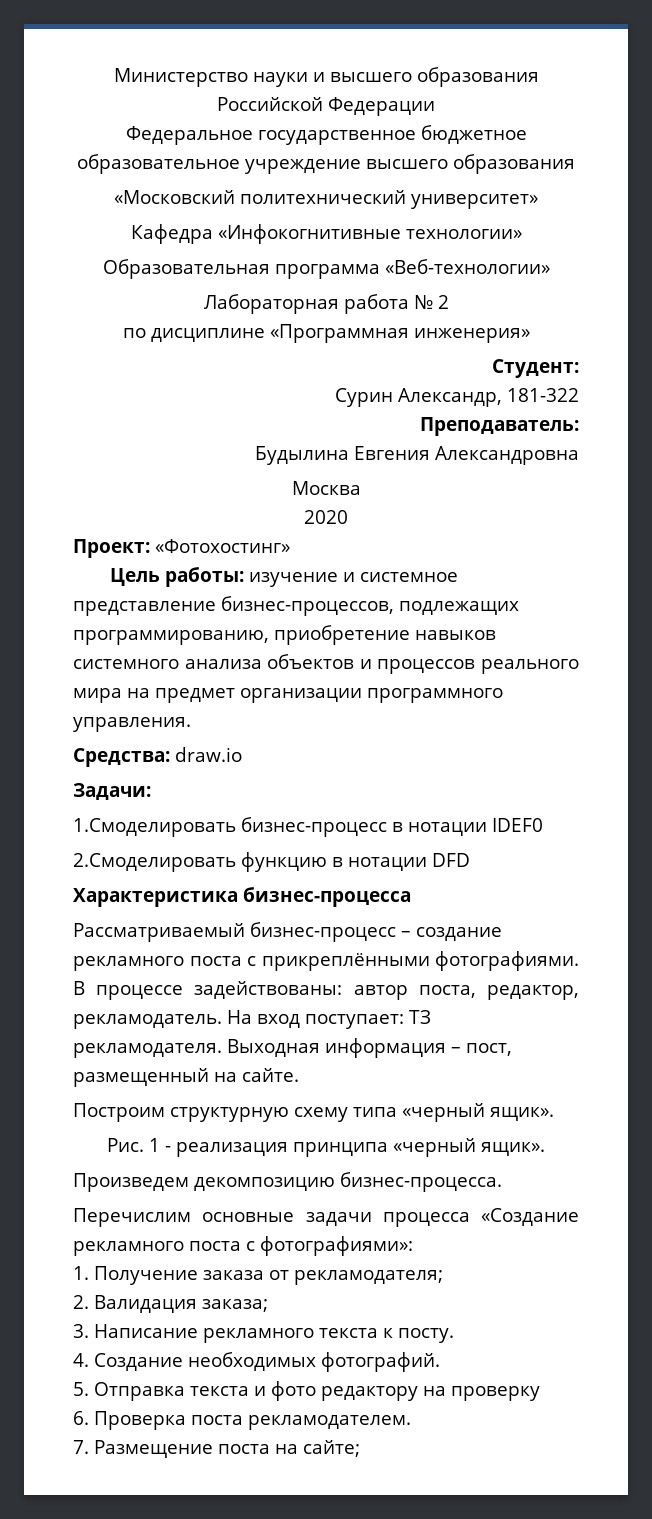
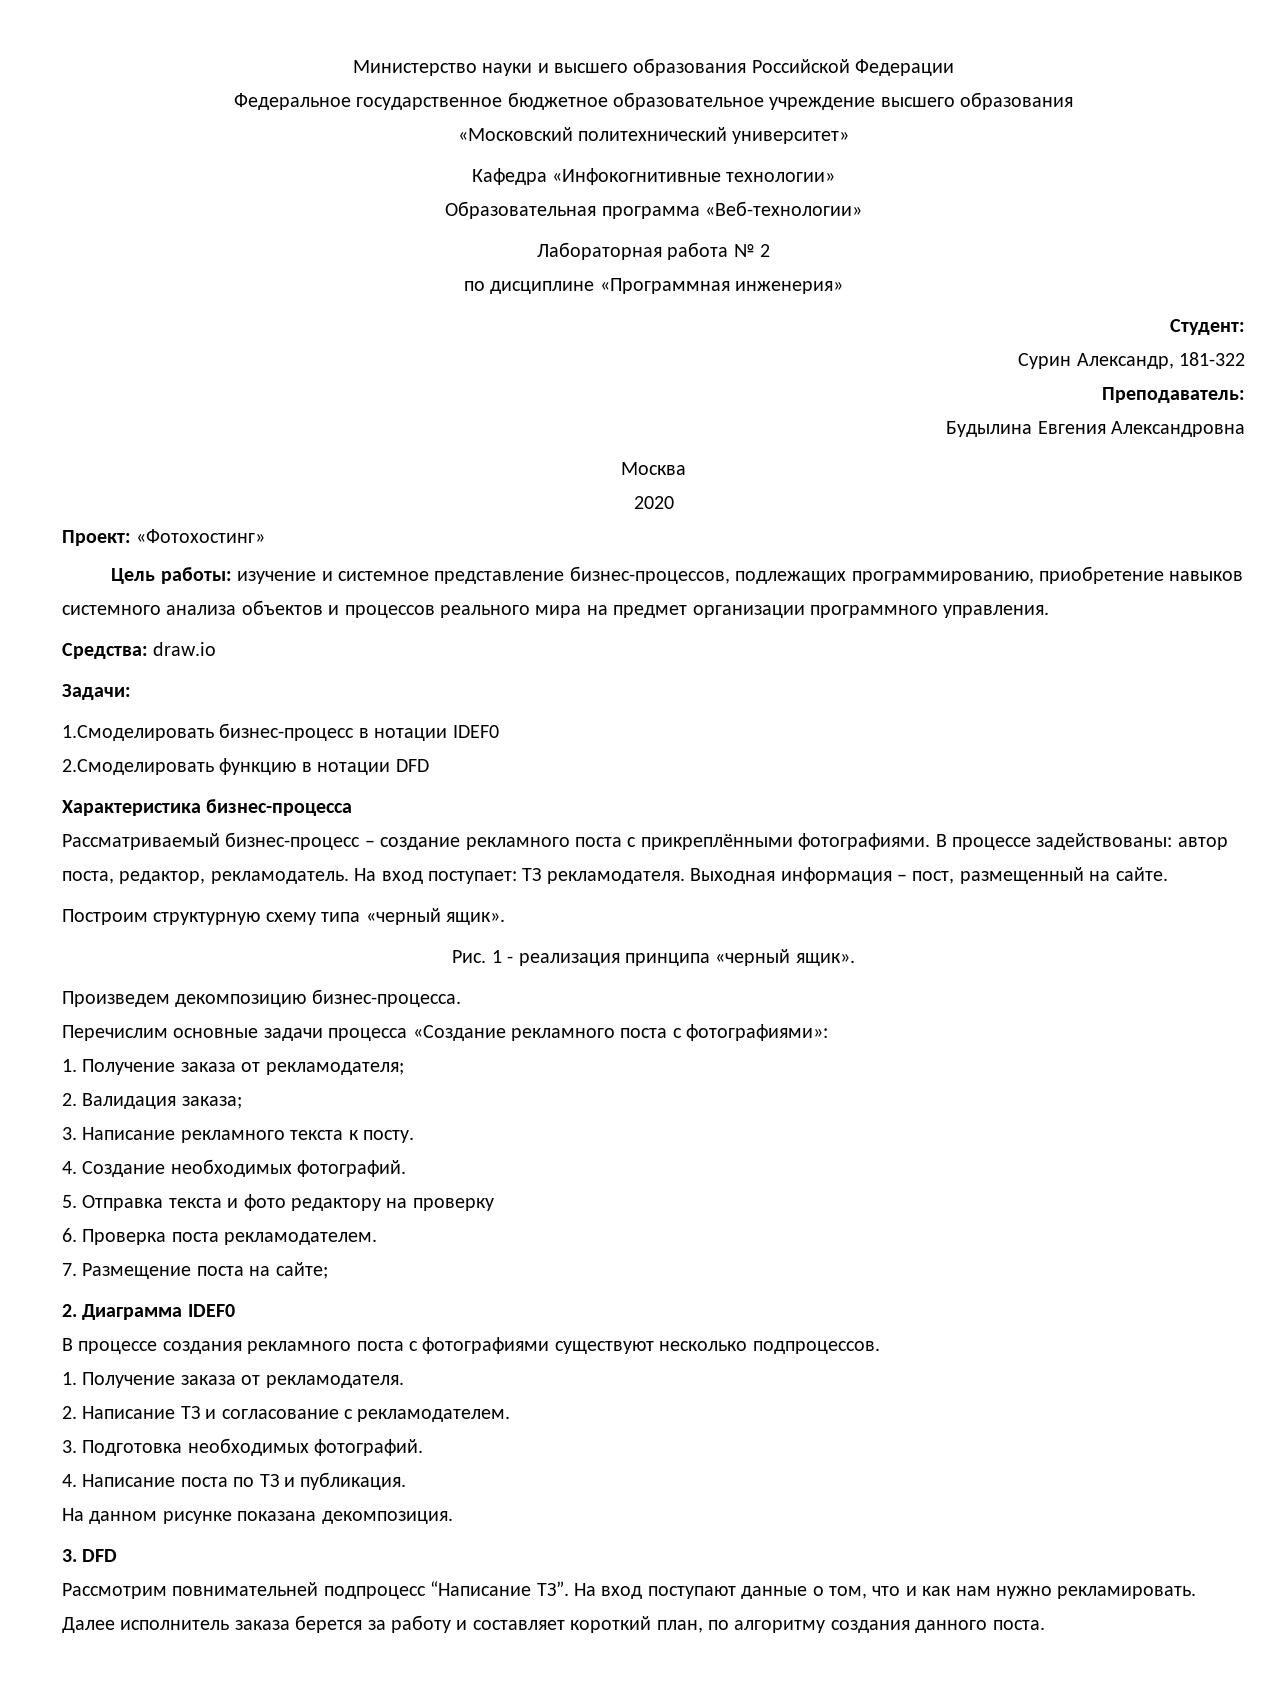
+ 2. Диаграмма IDEF0
+ В процессе создания рекламного поста с фотографиями существуют несколько подпроцессов.
+ 1. Получение заказа от рекламодателя.
+ 2. Написание ТЗ и согласование с рекламодателем.
+ 3. Подготовка необходимых фотографий.
+ 4. Написание поста по ТЗ и публикация.
+ На данном рисунке показана декомпозиция.
+ 3. DFD
+ Рассмотрим повнимательней подпроцесс “Написание ТЗ”. На вход поступают данные о том, что и как нам нужно рекламировать. Далее исполнитель заказа берется за работу и составляет короткий план, по алгоритму создания данного поста.

